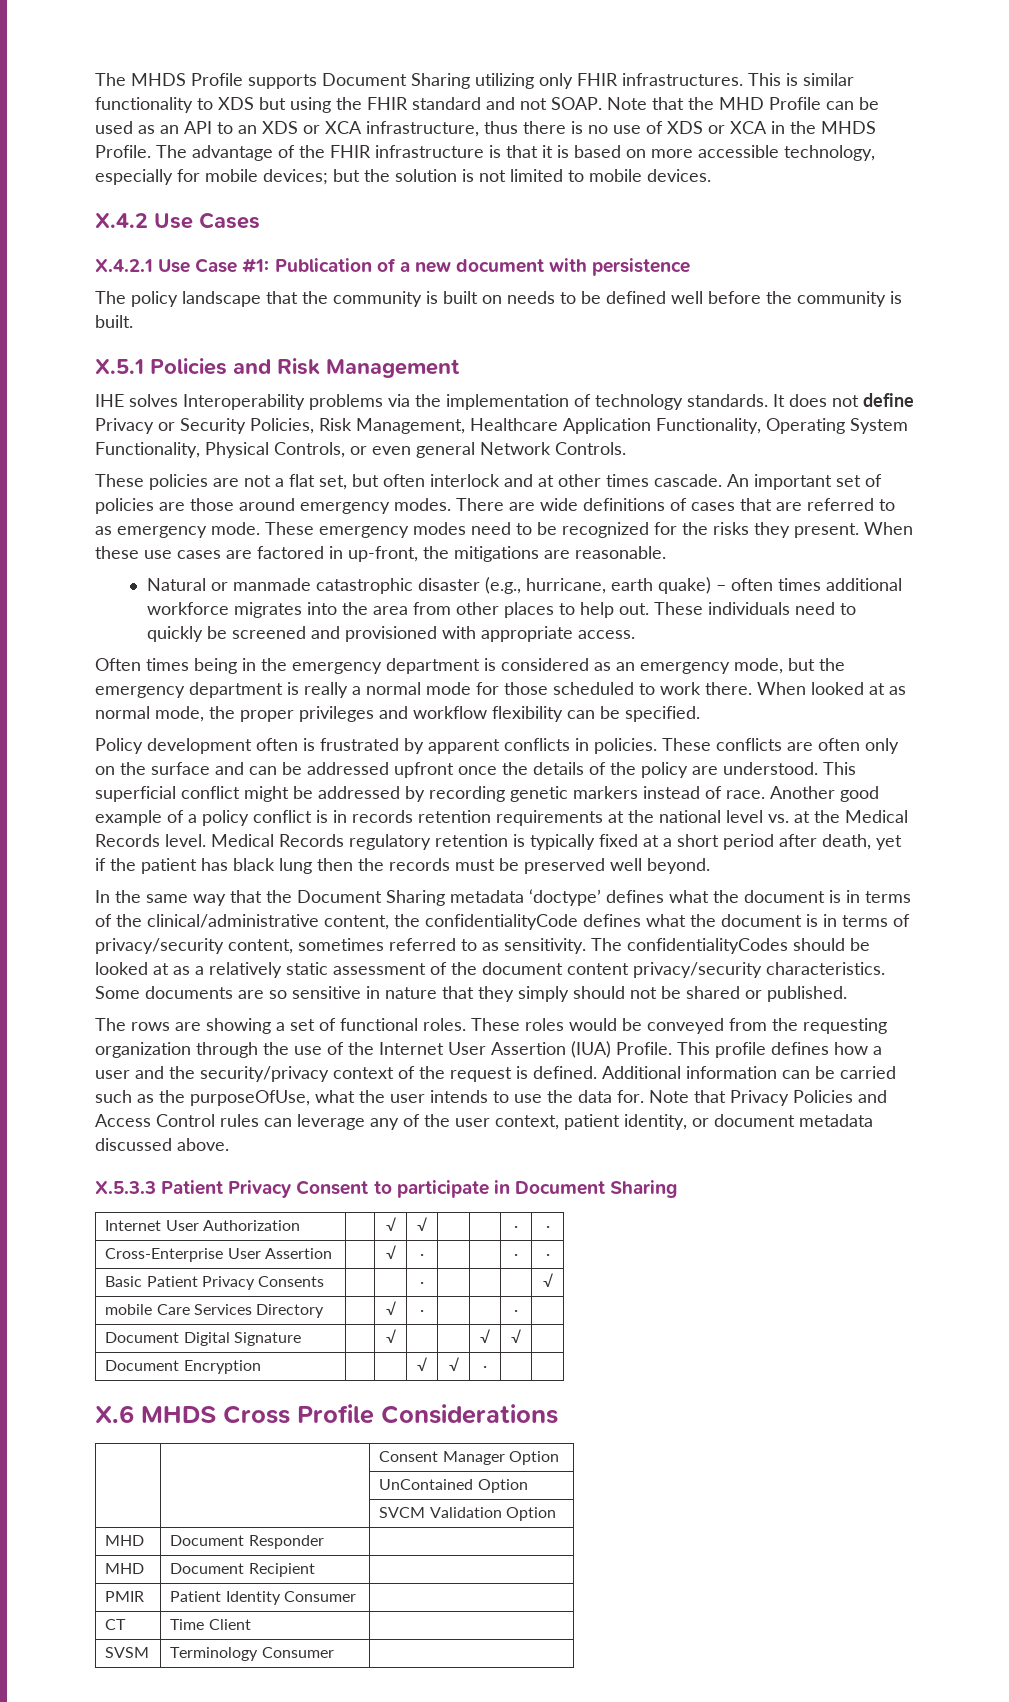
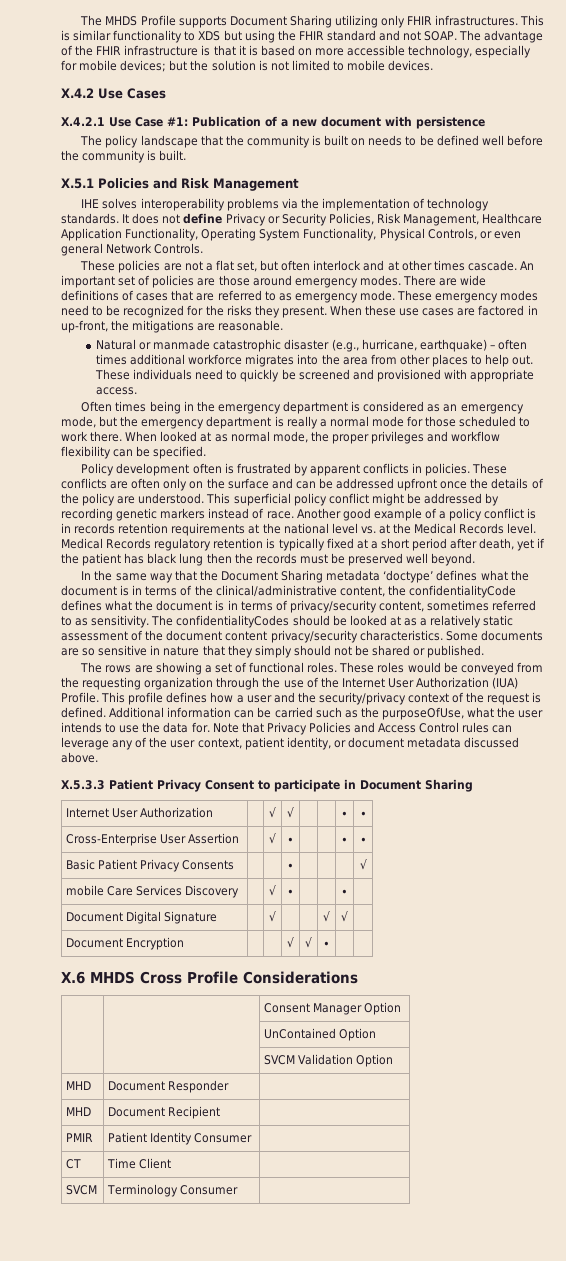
- Note that the MHD Profile can be used as an API to an XDS or XCA infrastructure, thus there is no use of XDS or XCA in the MHDS Profile.
- IHE solves Interoperability problems via the implementation of technology standards.
+ IHE solves interoperability problems via the implementation of technology standards.
- Natural or manmade catastrophic disaster (e.g., hurricane, earth quake) – often times additional workforce migrates into the area from other places to help out.
+ Natural or manmade catastrophic disaster (e.g., hurricane, earthquake) – often times additional workforce migrates into the area from other places to help out.
- This superficial conflict might be addressed by recording genetic markers instead of race.
+ This superficial policy conflict might be addressed by recording genetic markers instead of race.
- These roles would be conveyed from the requesting organization through the use of the Internet User Assertion (IUA) Profile.
+ These roles would be conveyed from the requesting organization through the use of the Internet User Authorization (IUA) Profile.
- mobile Care Services Directory | | √ | ∙ | | | ∙ |
+ mobile Care Services Discovery | | √ | ∙ | | | ∙ |
- SVSM | Terminology Consumer |
+ SVCM | Terminology Consumer |

